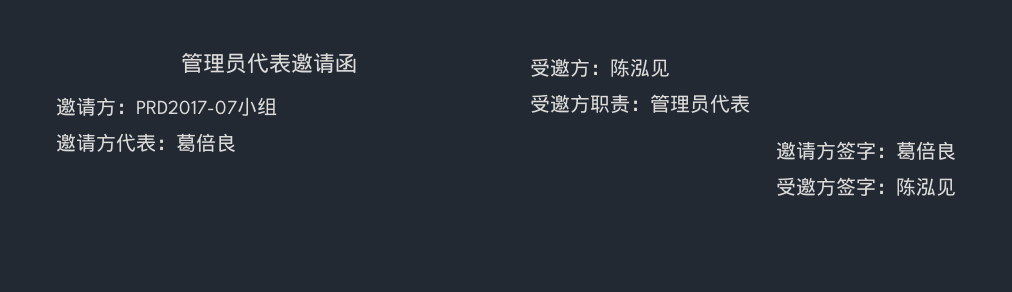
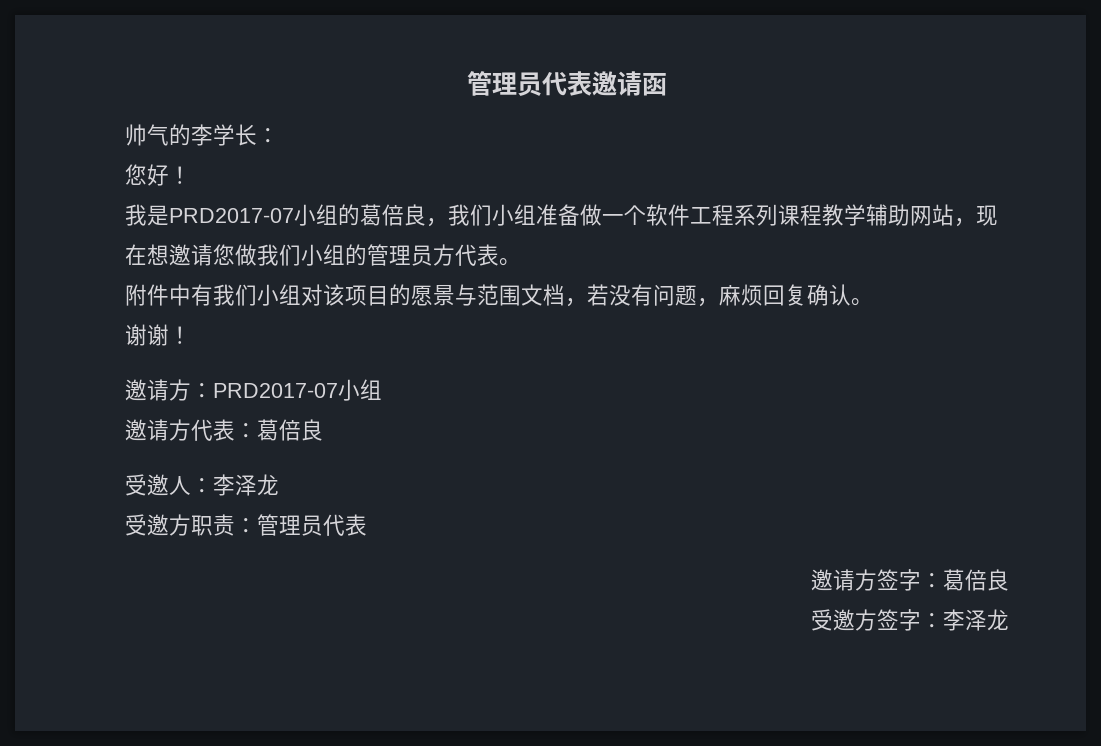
+ 帅气的李学长：
+ 您好！
+ 我是PRD2017-07小组的葛倍良，我们小组准备做一个软件工程系列课程教学辅助网站，现在想邀请您做我们小组的管理员方代表。
+ 附件中有我们小组对该项目的愿景与范围文档，若没有问题，麻烦回复确认。
+ 谢谢！
- 受邀方：陈泓见
+ 受邀人：李泽龙
- 受邀方签字：陈泓见
+ 受邀方签字：李泽龙

